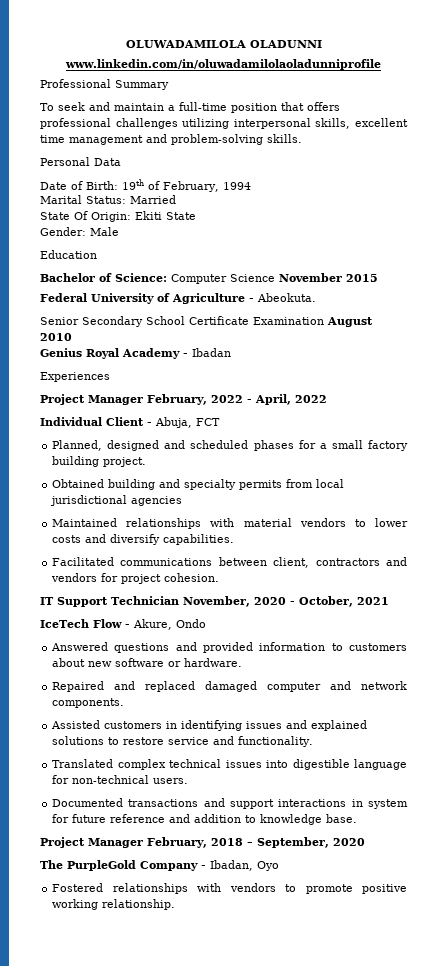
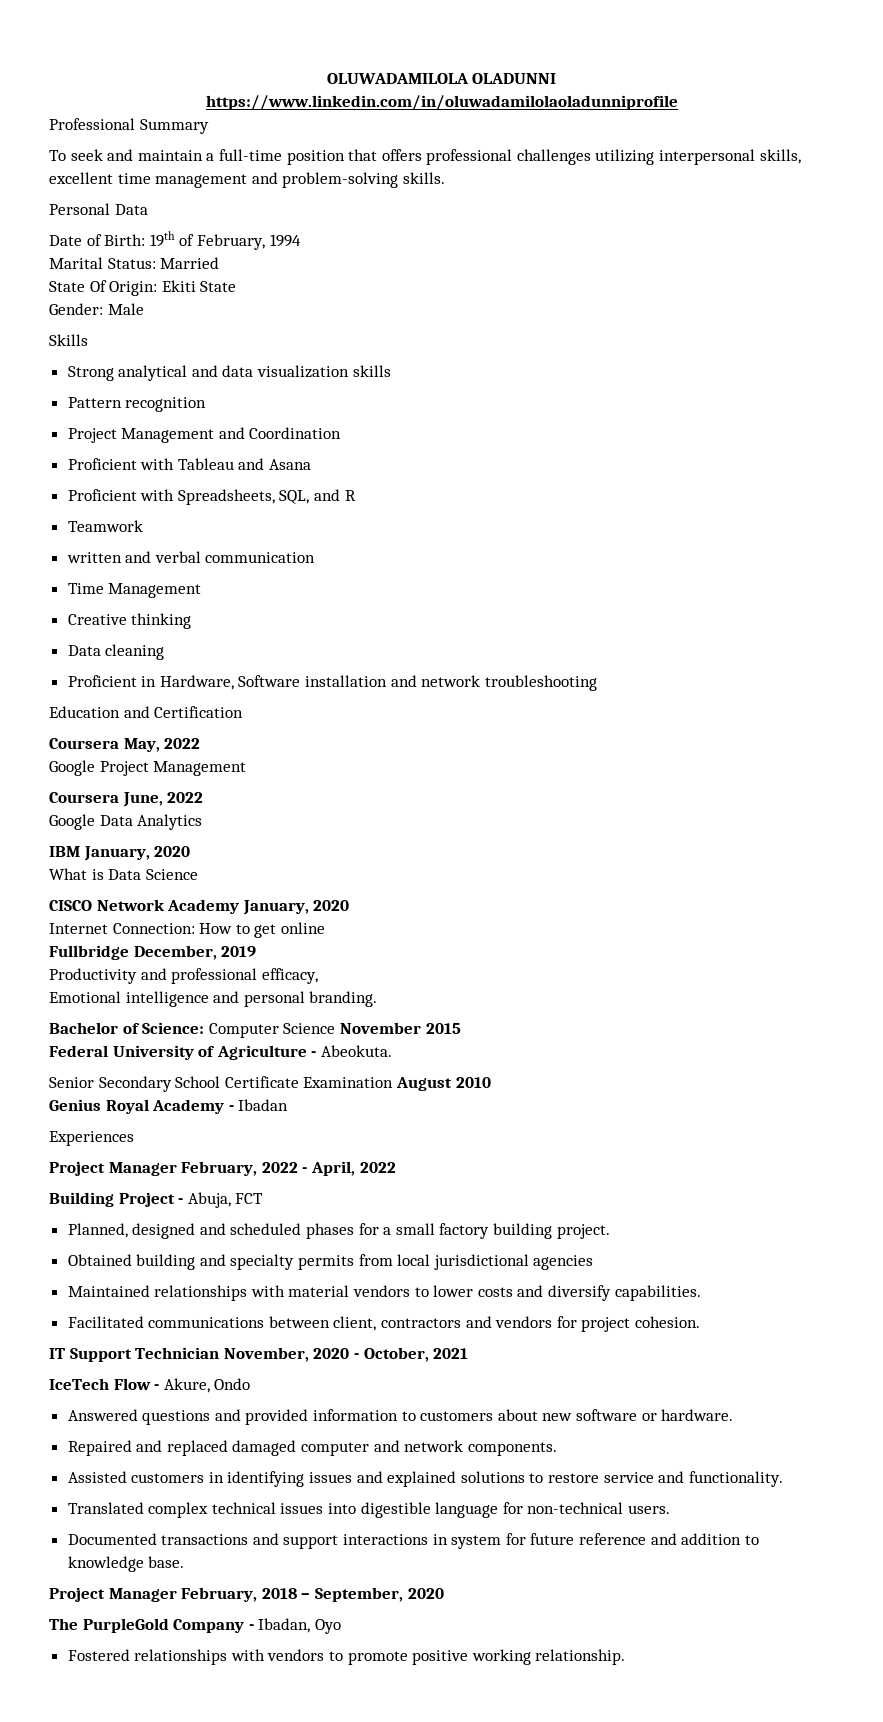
- www.linkedin.com/in/oluwadamilolaoladunniprofile
+ https://www.linkedin.com/in/oluwadamilolaoladunniprofile
- Education
+ Skills
+ Strong analytical and data visualization skills
+ Pattern recognition
+ Project Management and Coordination
+ Proficient with Tableau and Asana
+ Proficient with Spreadsheets, SQL, and R
+ Teamwork
+ written and verbal communication
+ Time Management
+ Creative thinking
+ Data cleaning
+ Proficient in Hardware, Software installation and network troubleshooting
+ Education and Certification
+ Coursera May, 2022
+ Google Project Management
+ Coursera June, 2022
+ Google Data Analytics
+ IBM January, 2020
+ What is Data Science
+ CISCO Network Academy January, 2020
+ Internet Connection: How to get online
+ Fullbridge December, 2019
+ Productivity and professional efficacy,
+ Emotional intelligence and personal branding.
- Individual Client - Abuja, FCT
+ Building Project - Abuja, FCT

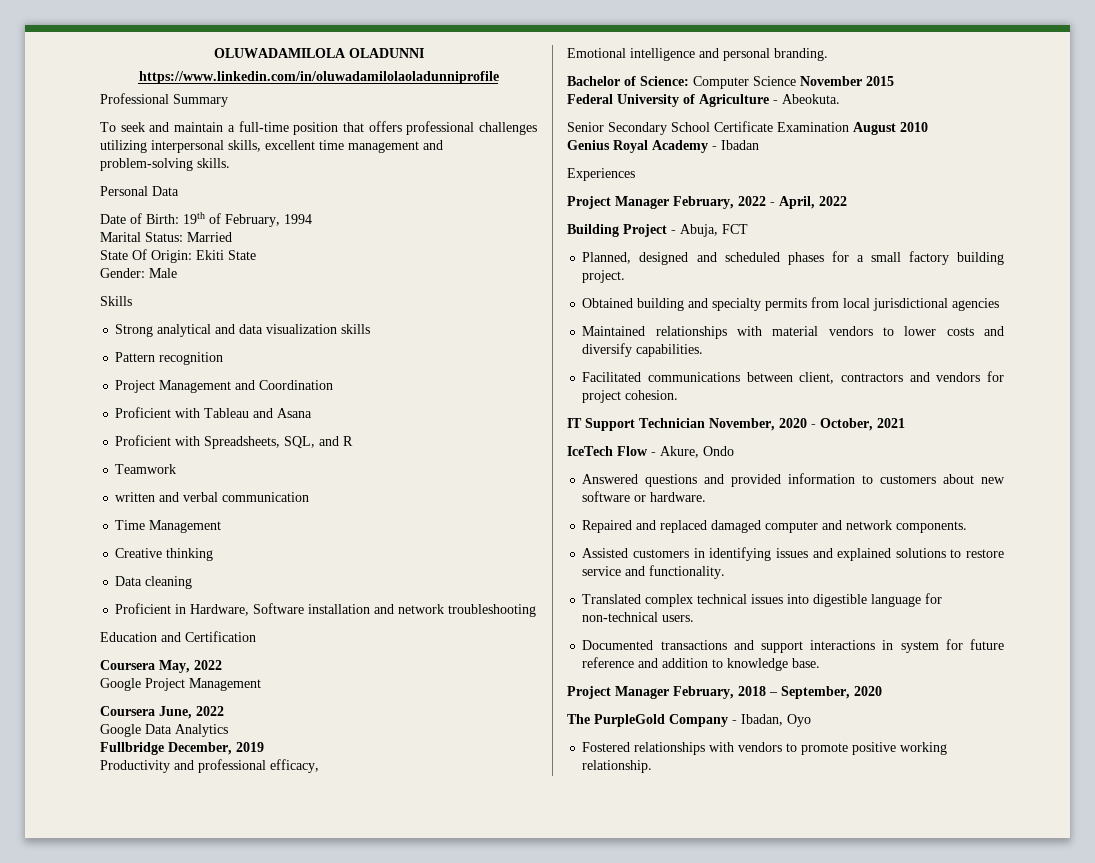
- IBM January, 2020
- What is Data Science
- CISCO Network Academy January, 2020
- Internet Connection: How to get online

